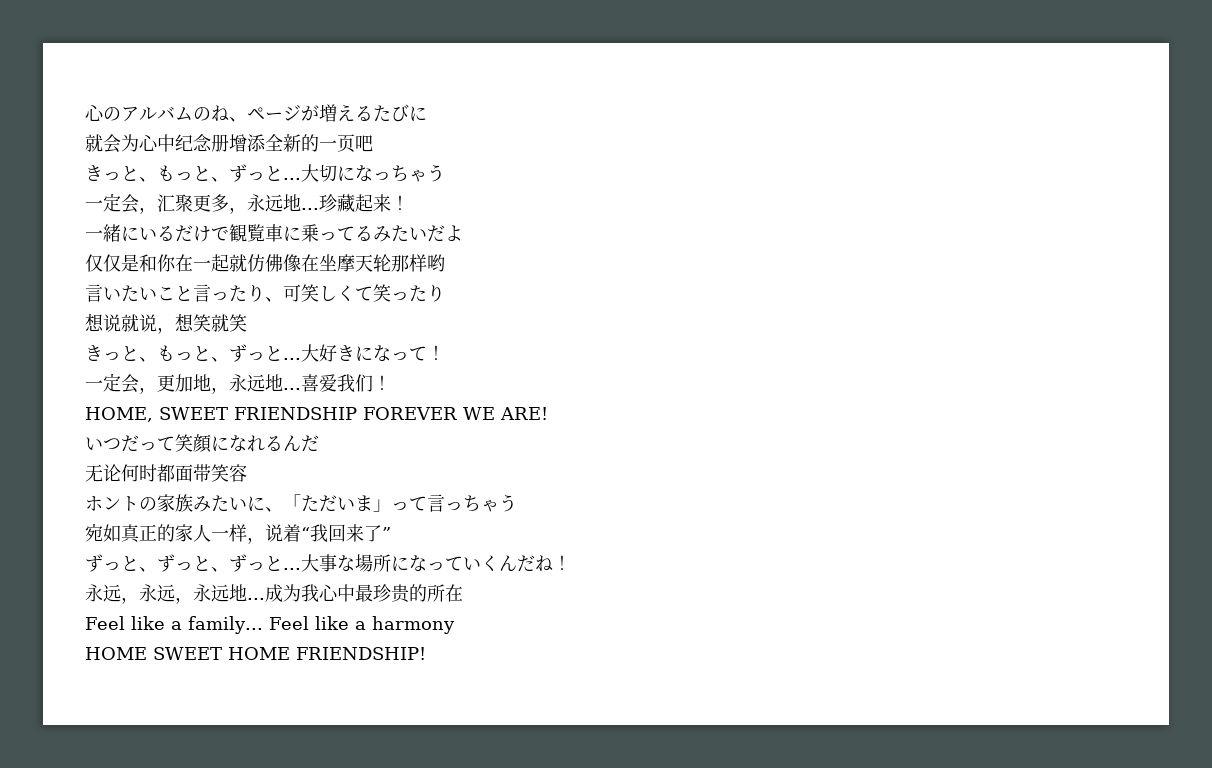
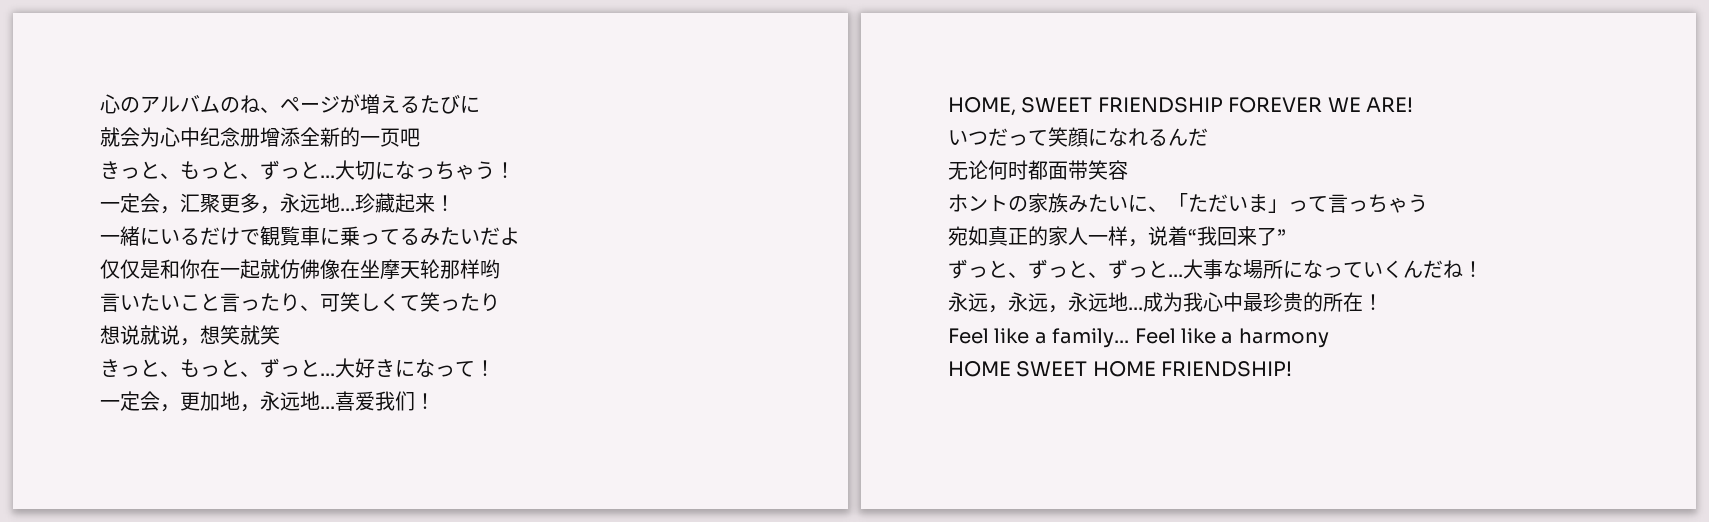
- 大切になっちゃう
+ 大切になっちゃう！
- 成为我心中最珍贵的所在
+ 成为我心中最珍贵的所在！

